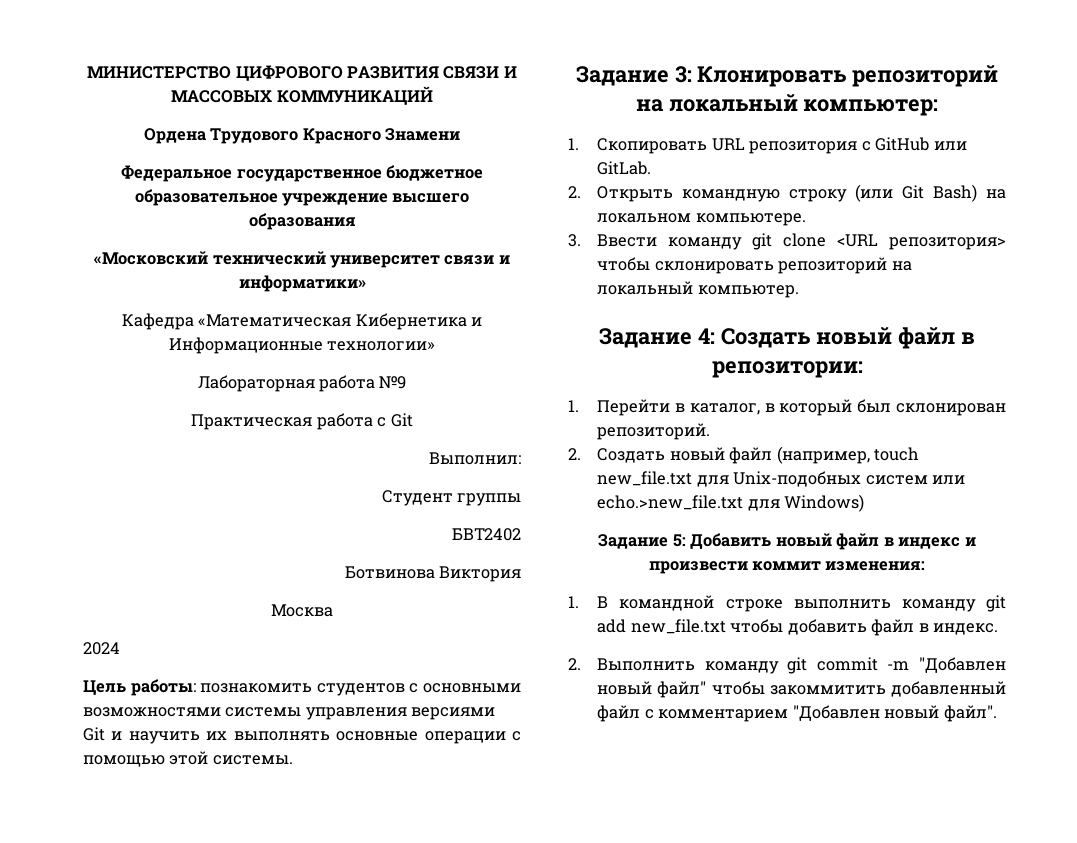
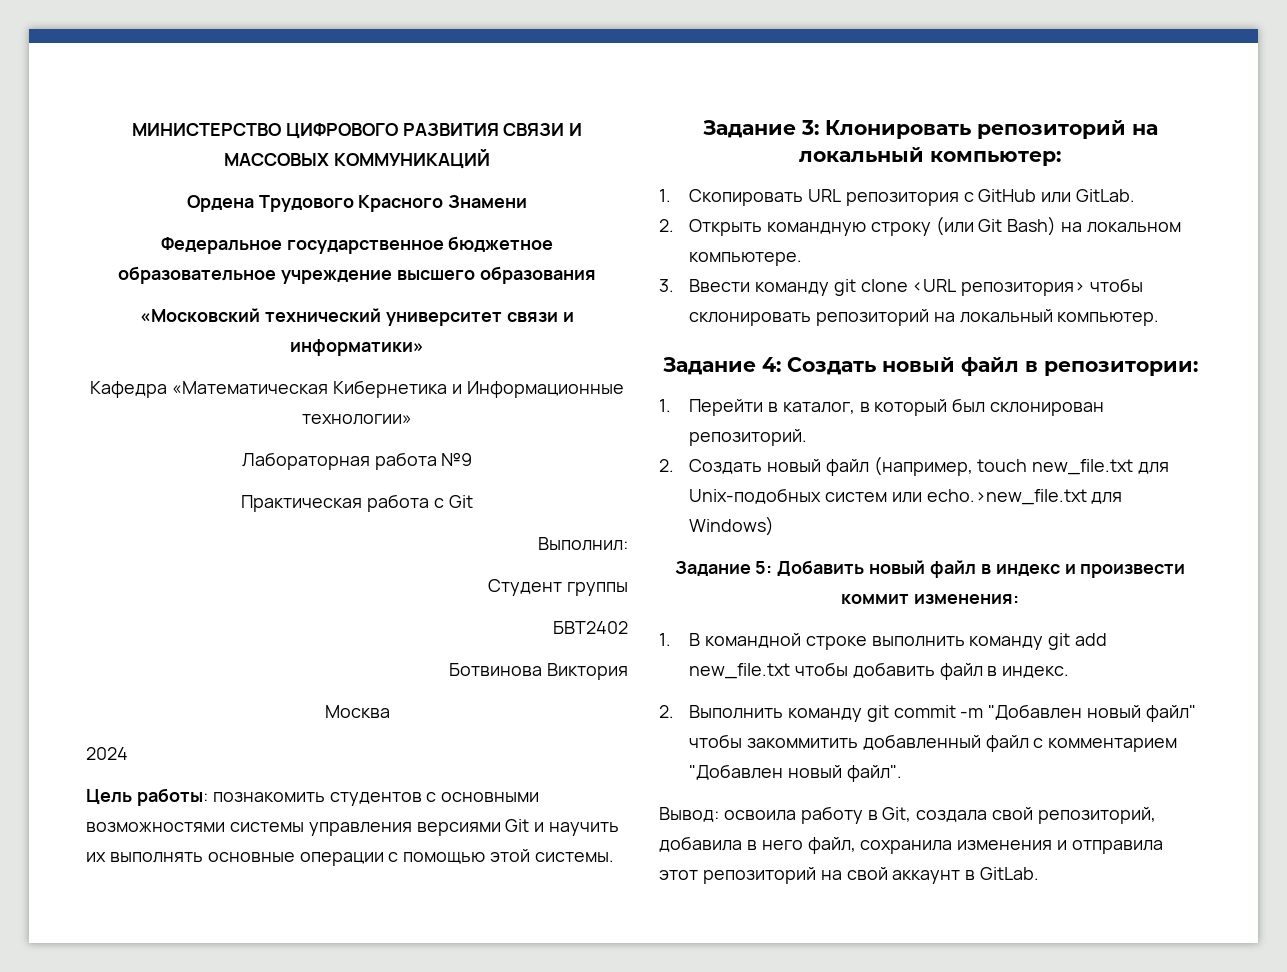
+ Вывод: освоила работу в Git, создала свой репозиторий, добавила в него файл, сохранила изменения и отправила этот репозиторий на свой аккаунт в GitLab.

